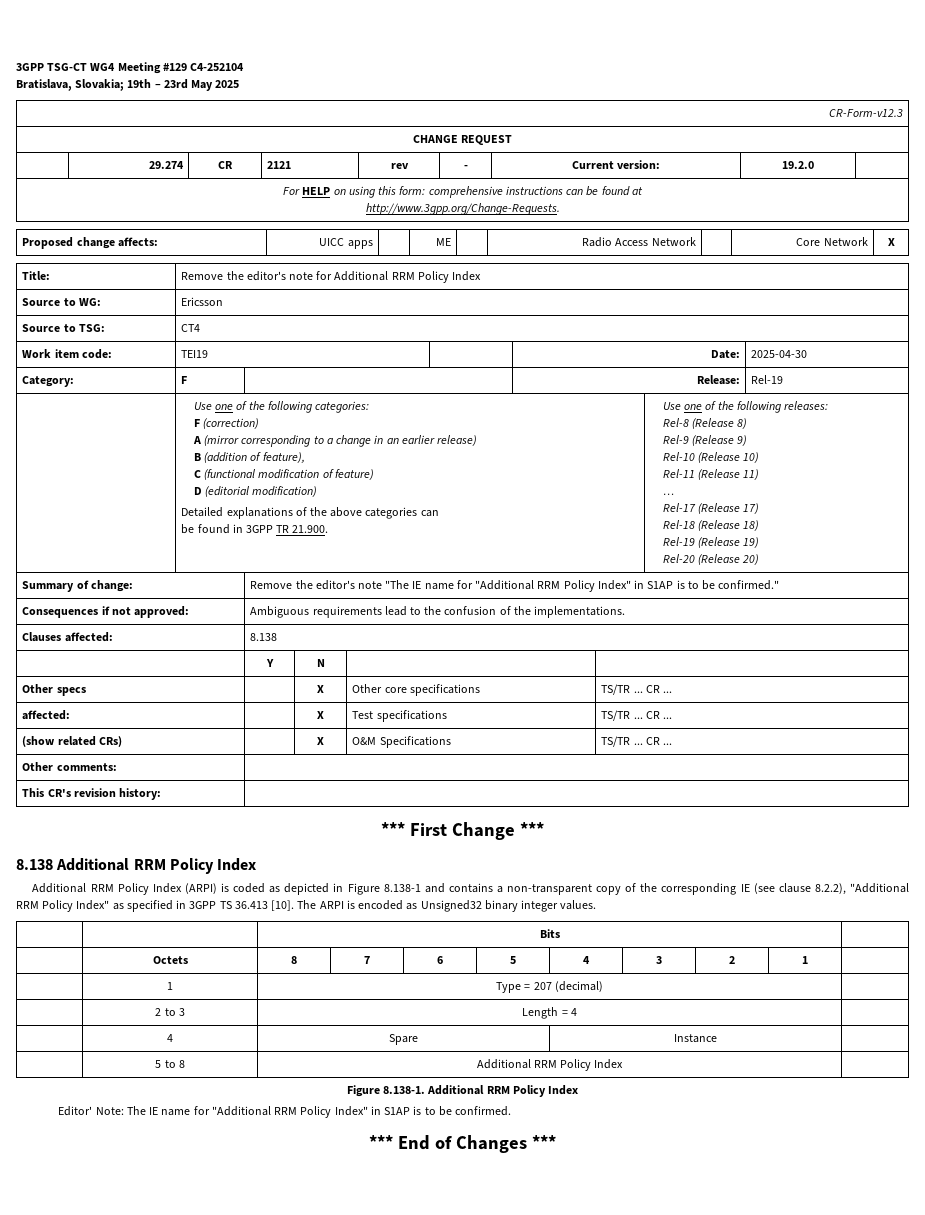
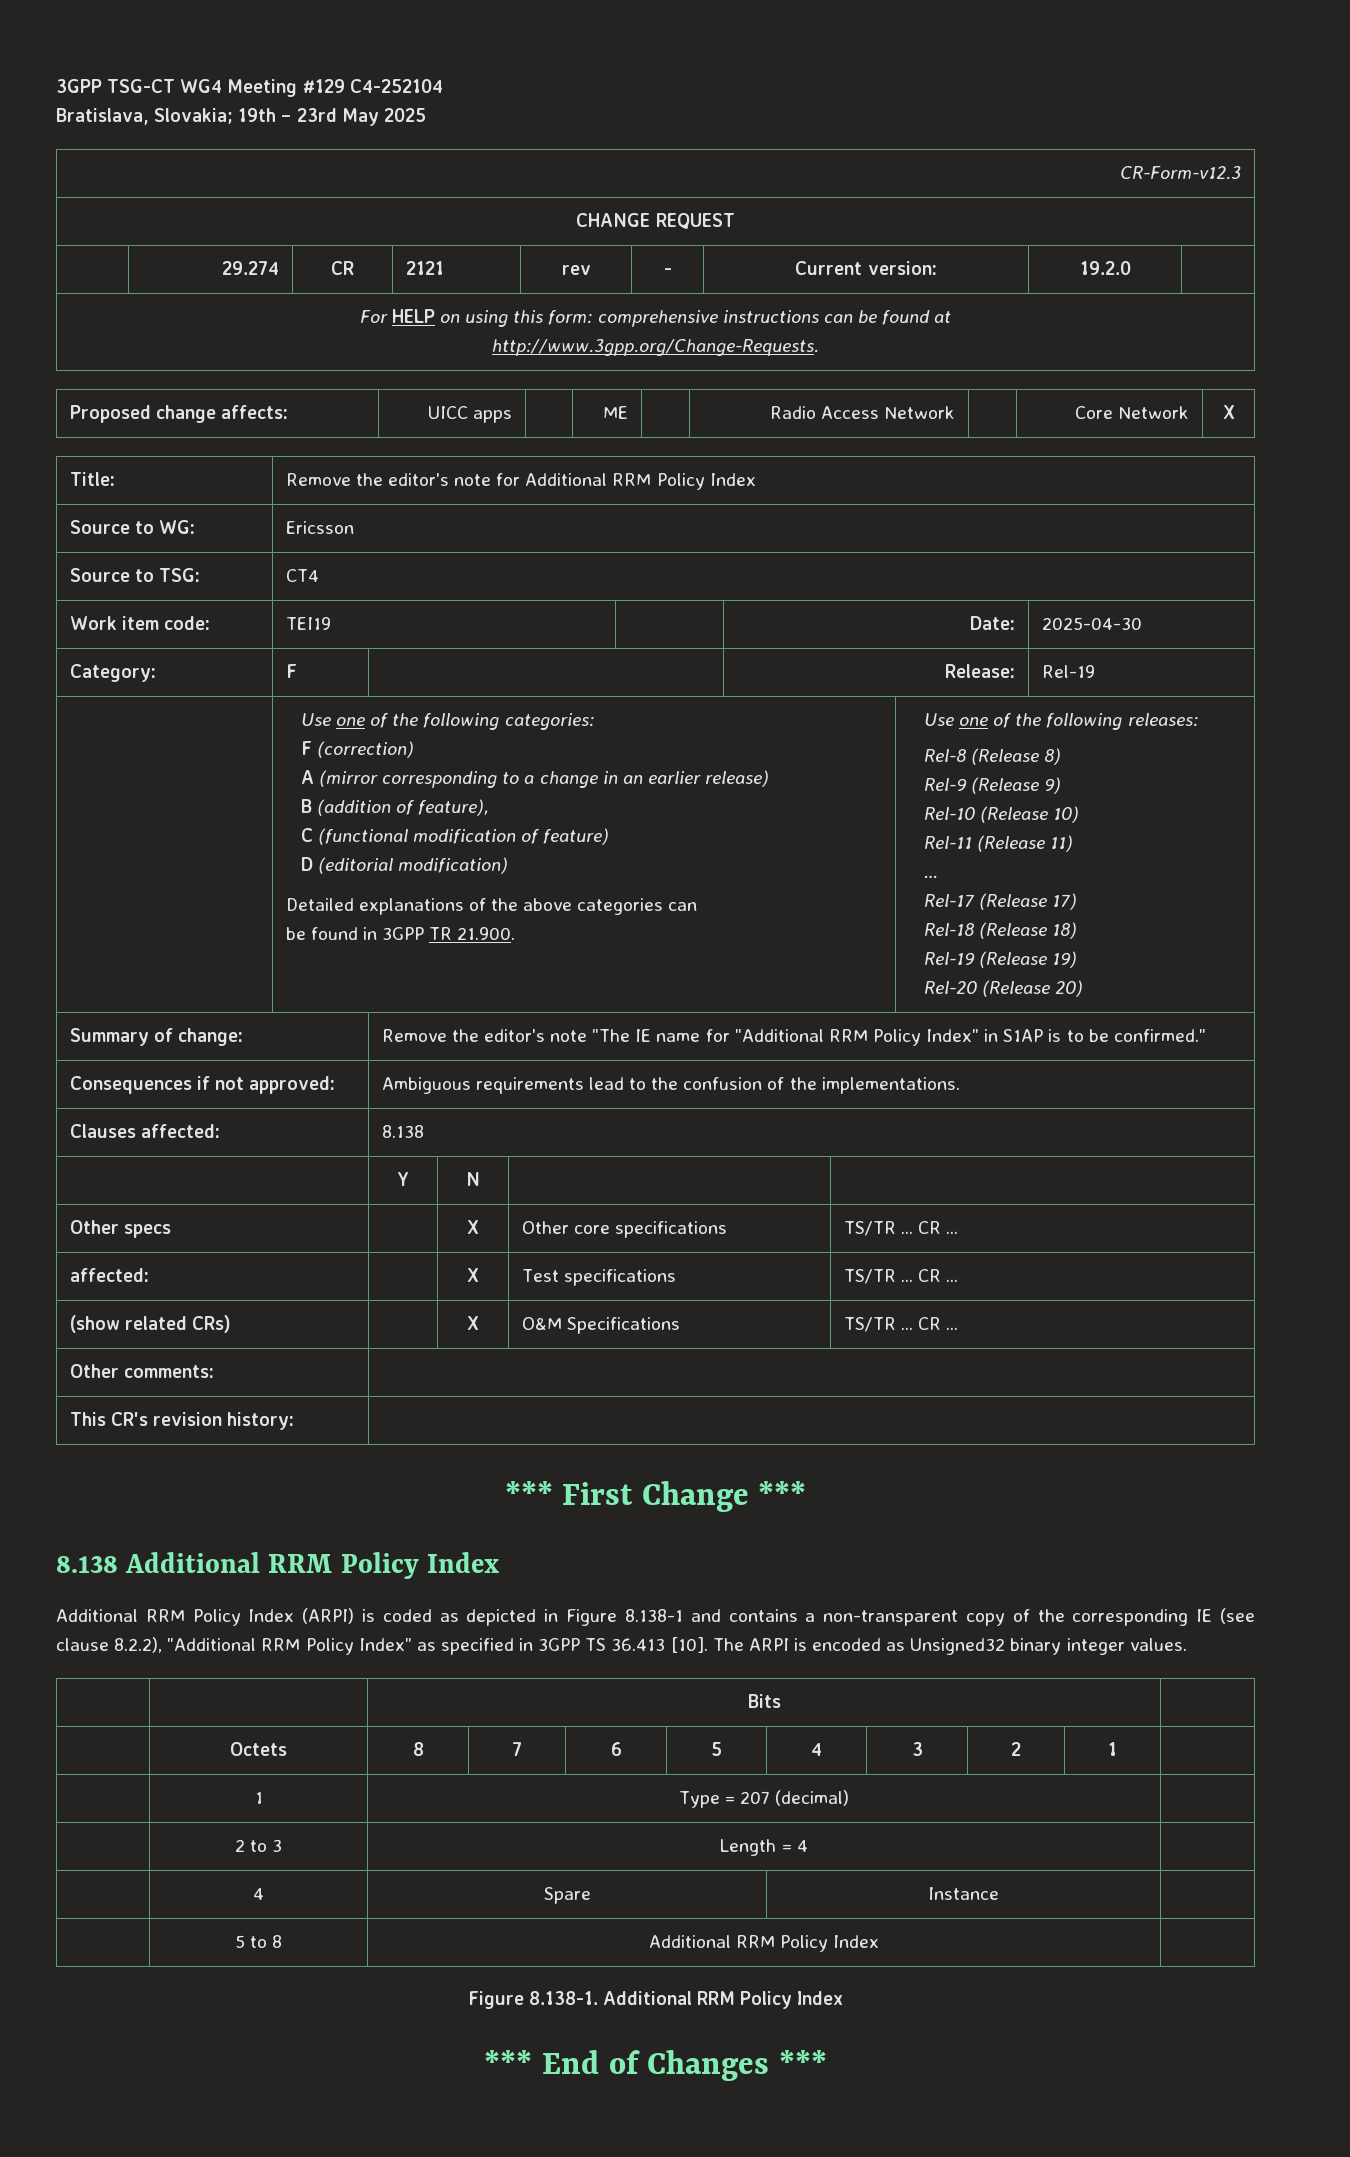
- Editor' Note: The IE name for "Additional RRM Policy Index" in S1AP is to be confirmed.

